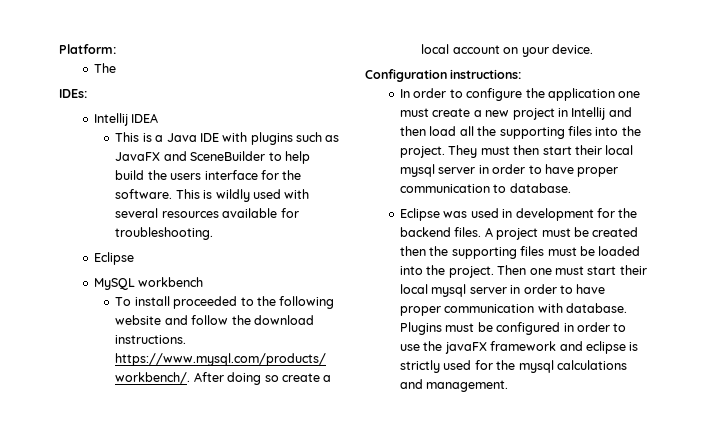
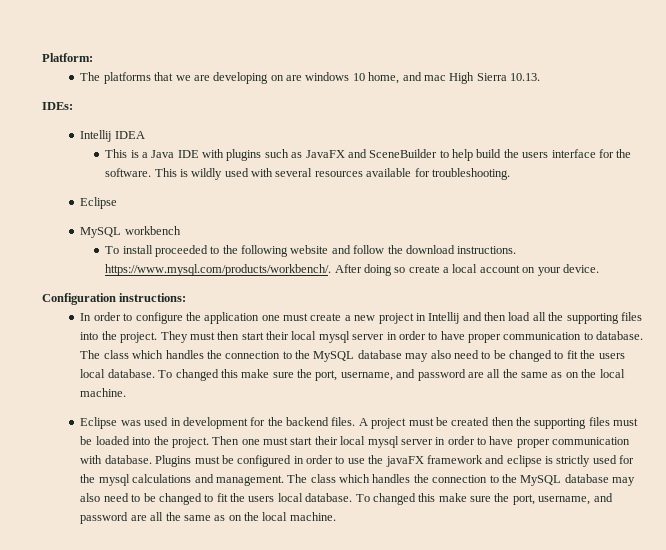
- The
+ The platforms that we are developing on are windows 10 home, and mac High Sierra 10.13.
- They must then start their local mysql server in order to have proper communication to database.
+ They must then start their local mysql server in order to have proper communication to database. The class which handles the connection to the MySQL database may also need to be changed to fit the users local database. To changed this make sure the port, username, and password are all the same as on the local machine.
- Plugins must be configured in order to use the javaFX framework and eclipse is strictly used for the mysql calculations and management.
+ Plugins must be configured in order to use the javaFX framework and eclipse is strictly used for the mysql calculations and management. The class which handles the connection to the MySQL database may also need to be changed to fit the users local database. To changed this make sure the port, username, and password are all the same as on the local machine.

